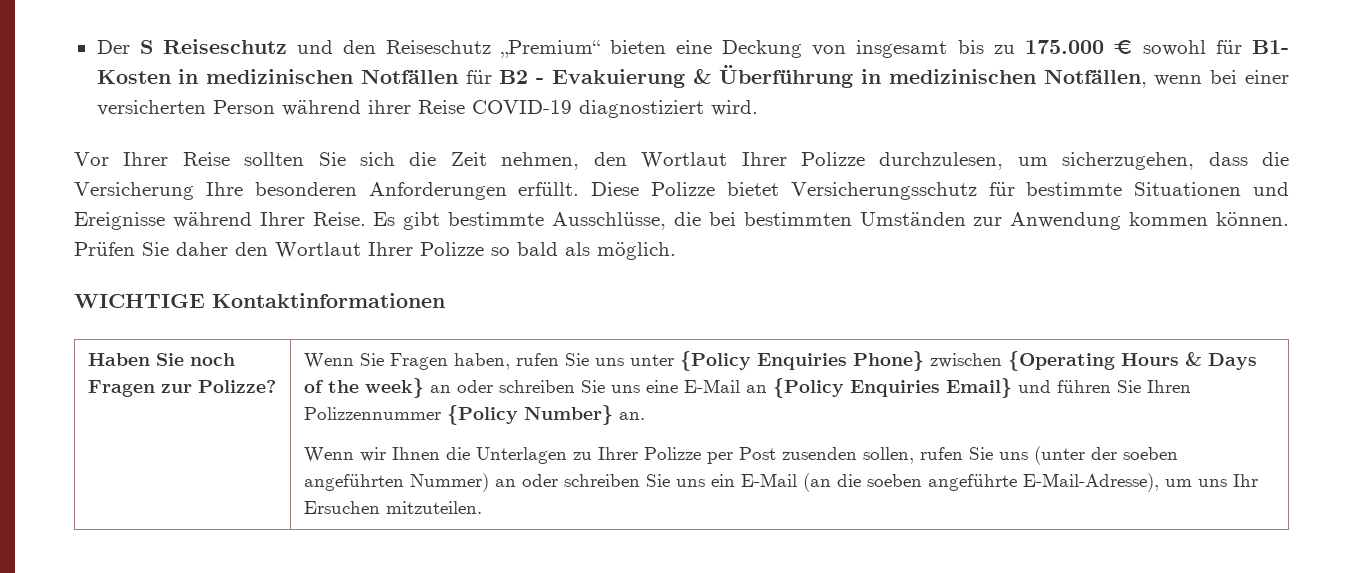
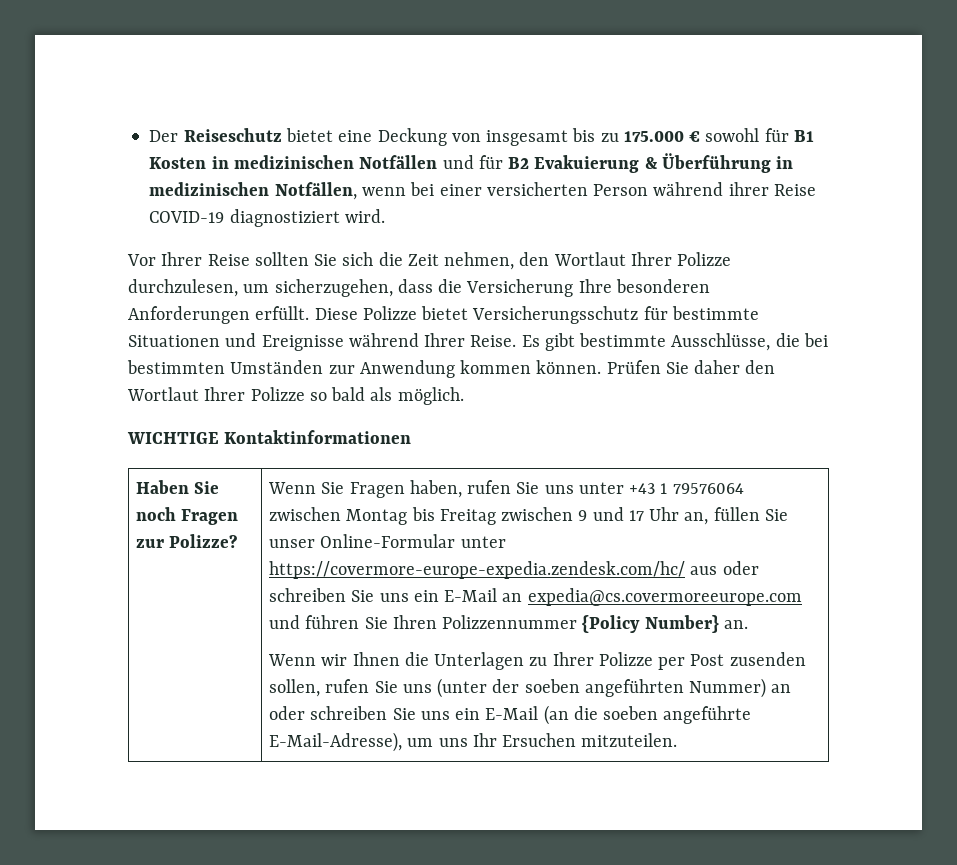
- Der S Reiseschutz und den Reiseschutz „Premium“ bieten eine Deckung von insgesamt bis zu 175.000 € sowohl für B1- Kosten in medizinischen Notfällen für B2 - Evakuierung & Überführung in medizinischen Notfällen, wenn bei einer versicherten Person während ihrer Reise COVID-19 diagnostiziert wird.
+ Der Reiseschutz bietet eine Deckung von insgesamt bis zu 175.000 € sowohl für B1 Kosten in medizinischen Notfällen und für B2 Evakuierung & Überführung in medizinischen Notfällen, wenn bei einer versicherten Person während ihrer Reise COVID-19 diagnostiziert wird.
- Wenn Sie Fragen haben, rufen Sie uns unter {Policy Enquiries Phone} zwischen {Operating Hours & Days of the week} an oder schreiben Sie uns eine E-Mail an {Policy Enquiries Email} und führen Sie Ihren Polizzennummer {Policy Number} an.
+ Wenn Sie Fragen haben, rufen Sie uns unter +43 1 79576064 zwischen Montag bis Freitag zwischen 9 und 17 Uhr an, füllen Sie unser Online-Formular unter https://covermore-europe-expedia.zendesk.com/hc/ aus oder schreiben Sie uns ein E-Mail an expedia@cs.covermoreeurope.com und führen Sie Ihren Polizzennummer {Policy Number} an.

